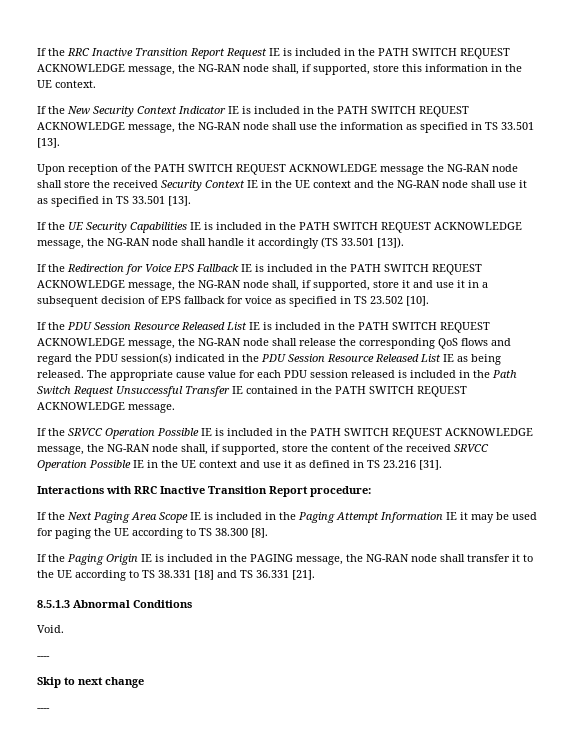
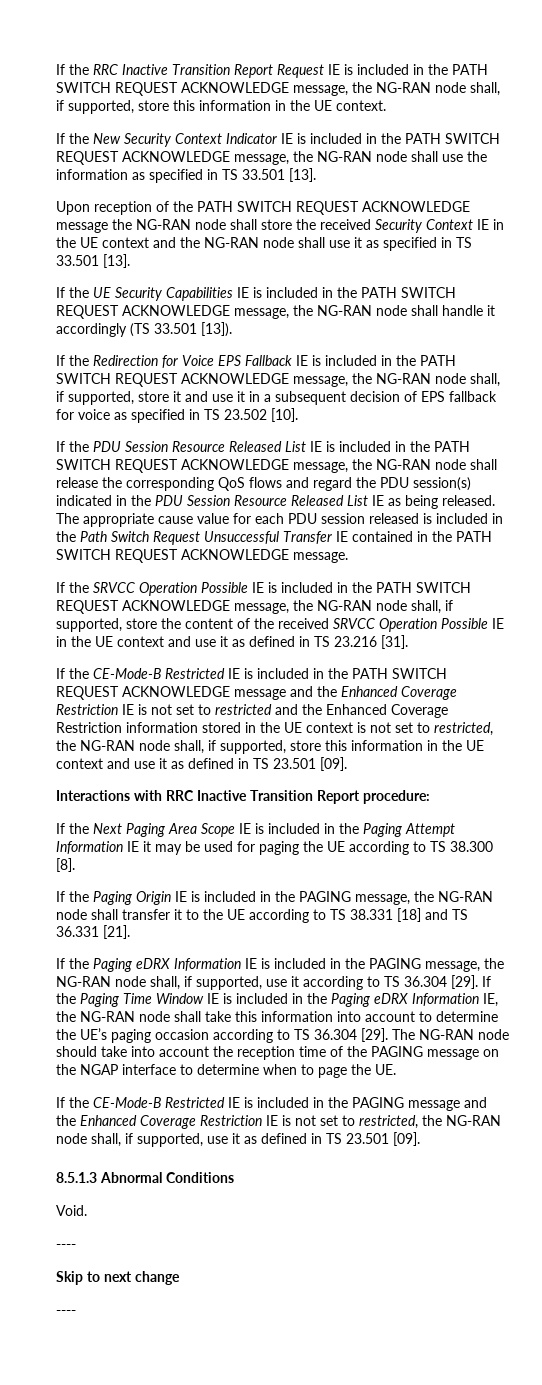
+ If the CE-Mode-B Restricted IE is included in the PATH SWITCH REQUEST ACKNOWLEDGE message and the Enhanced Coverage Restriction IE is not set to restricted and the Enhanced Coverage Restriction information stored in the UE context is not set to restricted, the NG-RAN node shall, if supported, store this information in the UE context and use it as defined in TS 23.501 [09].
+ If the Paging eDRX Information IE is included in the PAGING message, the NG-RAN node shall, if supported, use it according to TS 36.304 [29]. If the Paging Time Window IE is included in the Paging eDRX Information IE, the NG-RAN node shall take this information into account to determine the UE’s paging occasion according to TS 36.304 [29]. The NG-RAN node should take into account the reception time of the PAGING message on the NGAP interface to determine when to page the UE.
+ If the CE-Mode-B Restricted IE is included in the PAGING message and the Enhanced Coverage Restriction IE is not set to restricted, the NG-RAN node shall, if supported, use it as defined in TS 23.501 [09].

